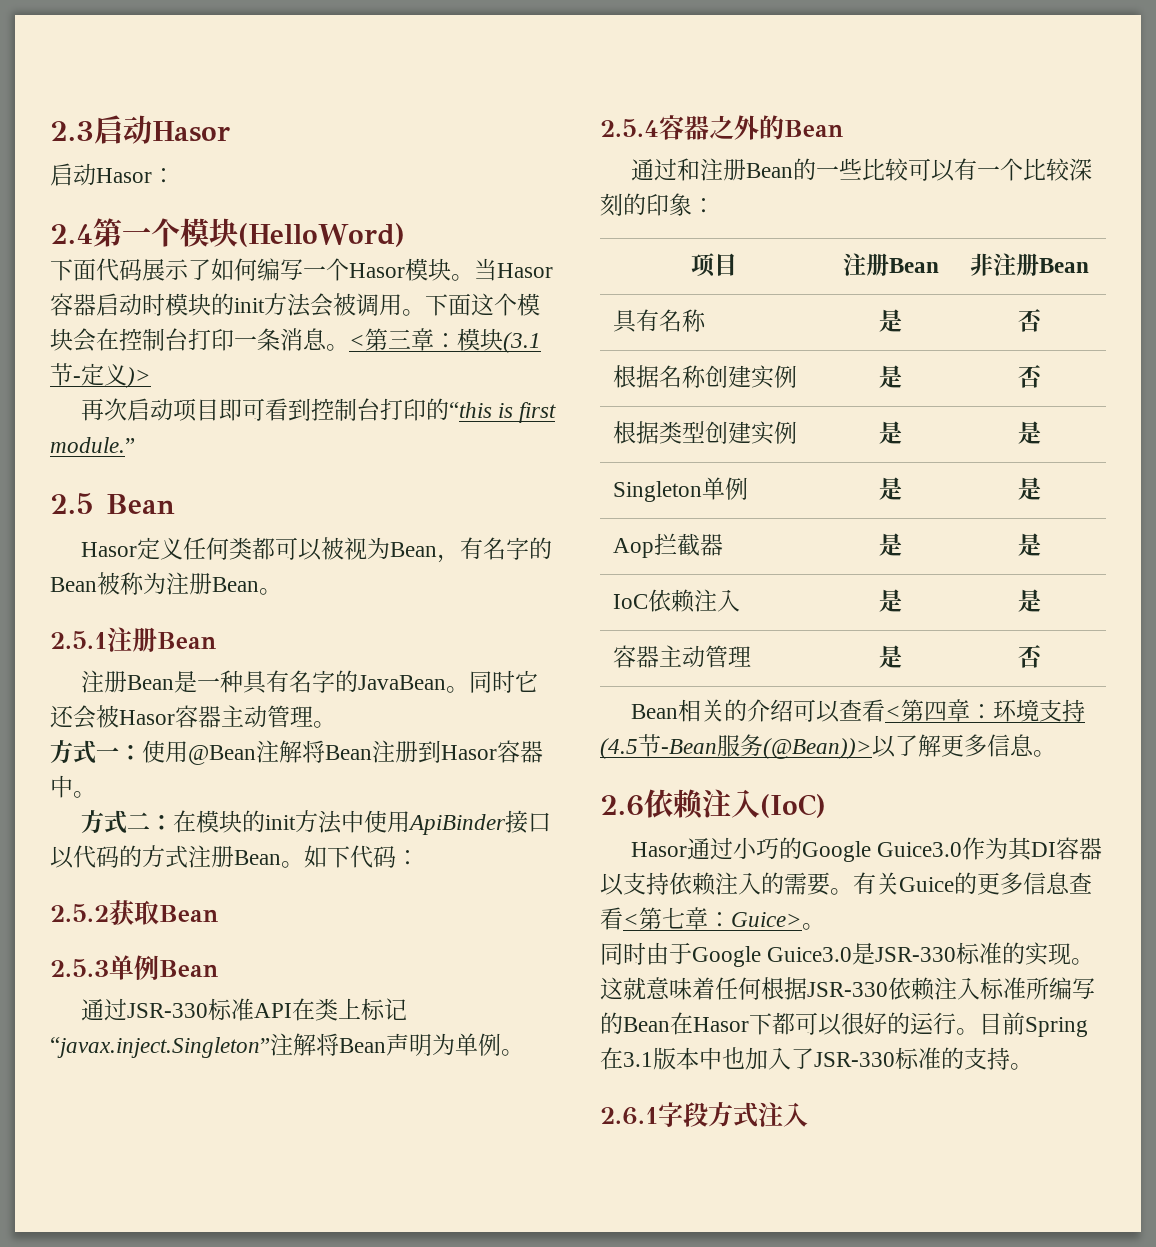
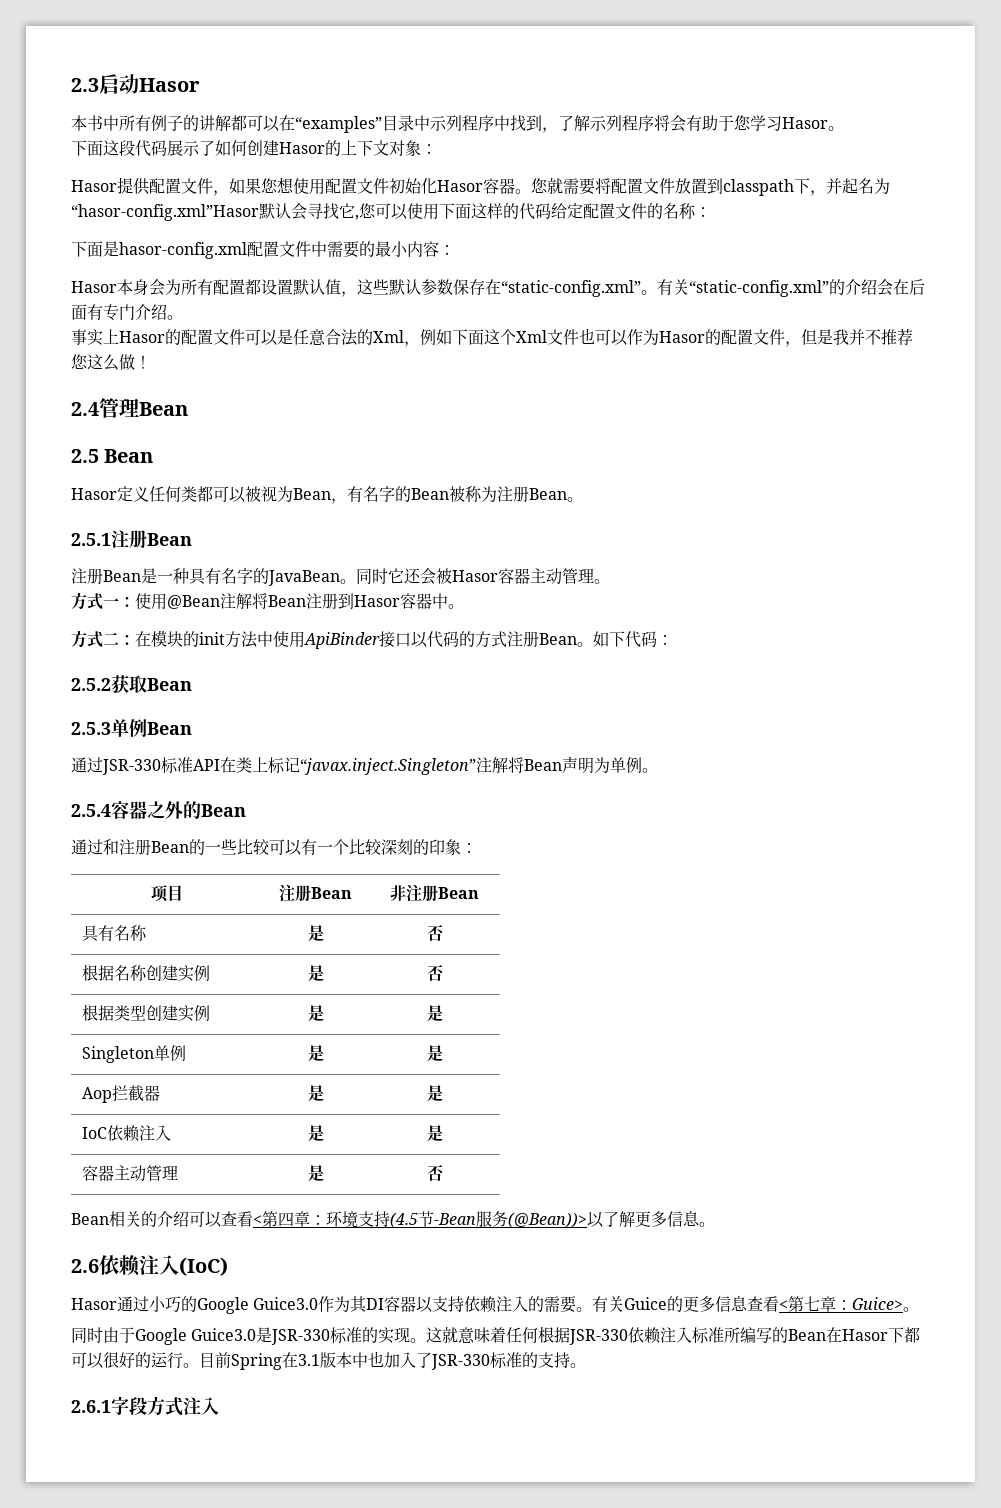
- 启动Hasor：
- 2.4第一个模块(HelloWord)
- 下面代码展示了如何编写一个Hasor模块。当Hasor容器启动时模块的init方法会被调用。下面这个模块会在控制台打印一条消息。<第三章：模块(3.1节-定义)>
- 再次启动项目即可看到控制台打印的“this is first module.”
+ 本书中所有例子的讲解都可以在“examples”目录中示列程序中找到，了解示列程序将会有助于您学习Hasor。
+ 下面这段代码展示了如何创建Hasor的上下文对象：
+ Hasor提供配置文件，如果您想使用配置文件初始化Hasor容器。您就需要将配置文件放置到classpath下，并起名为“hasor-config.xml”Hasor默认会寻找它,您可以使用下面这样的代码给定配置文件的名称：
+ 下面是hasor-config.xml配置文件中需要的最小内容：
+ Hasor本身会为所有配置都设置默认值，这些默认参数保存在“static-config.xml”。有关“static-config.xml”的介绍会在后面有专门介绍。
+ 事实上Hasor的配置文件可以是任意合法的Xml，例如下面这个Xml文件也可以作为Hasor的配置文件，但是我并不推荐您这么做！
+ 2.4管理Bean

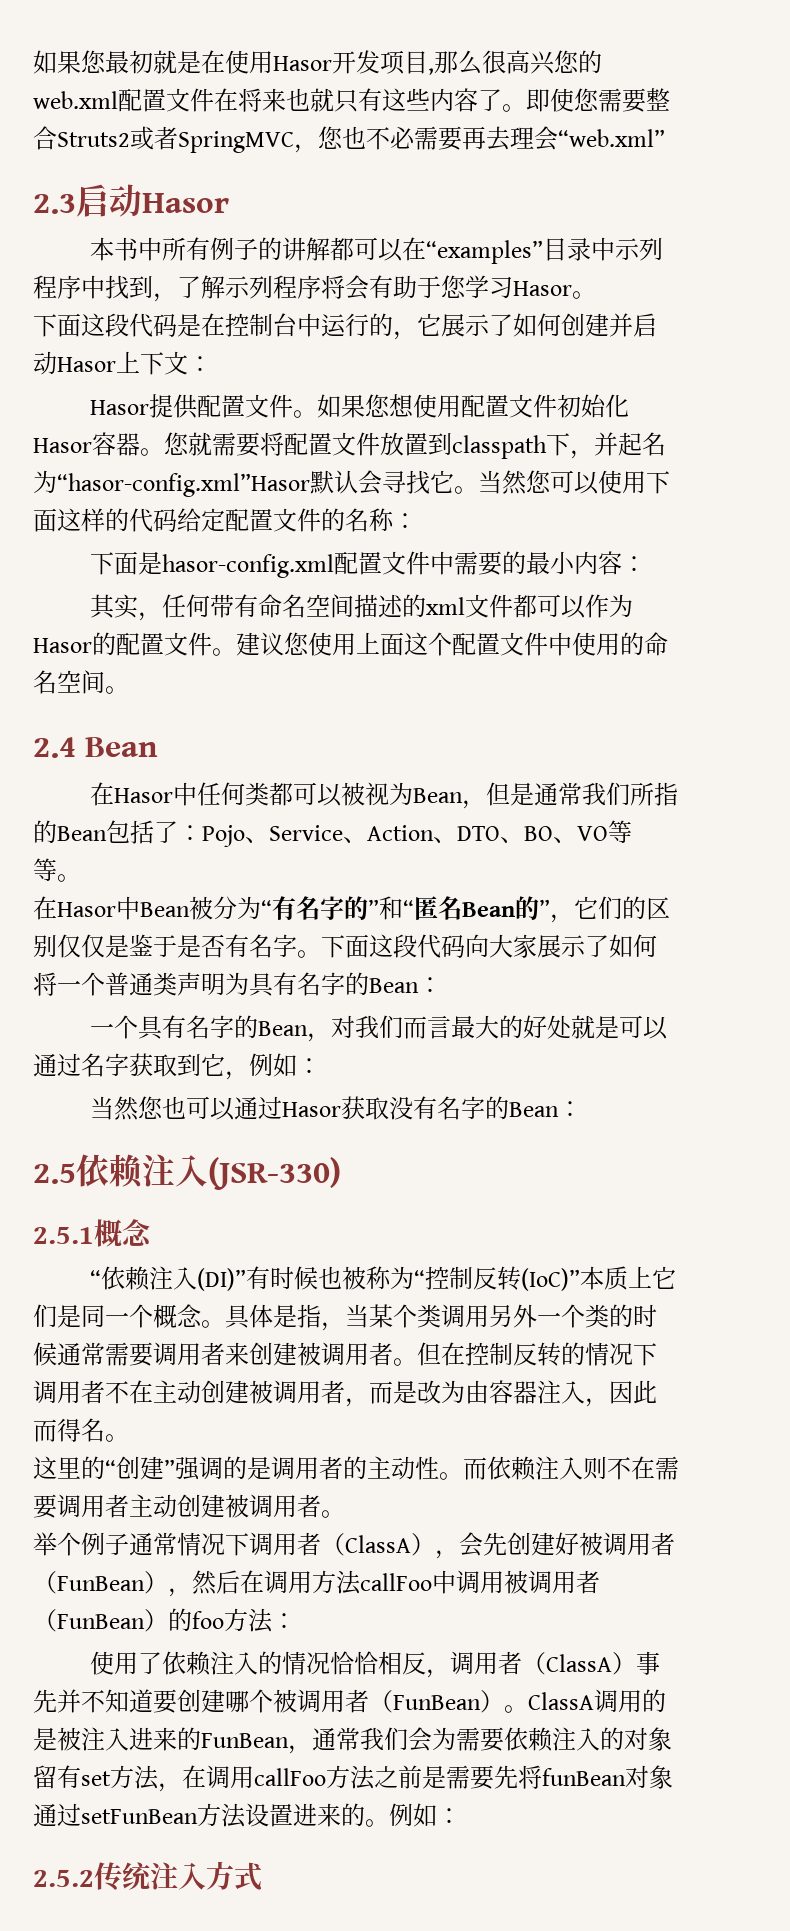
+ 如果您最初就是在使用Hasor开发项目,那么很高兴您的web.xml配置文件在将来也就只有这些内容了。即使您需要整合Struts2或者SpringMVC，您也不必需要再去理会“web.xml”
- 下面这段代码展示了如何创建Hasor的上下文对象：
+ 下面这段代码是在控制台中运行的，它展示了如何创建并启动Hasor上下文：
- Hasor提供配置文件，如果您想使用配置文件初始化Hasor容器。
+ Hasor提供配置文件。如果您想使用配置文件初始化Hasor容器。
- 您就需要将配置文件放置到classpath下，并起名为“hasor-config.xml”Hasor默认会寻找它,您可以使用下面这样的代码给定配置文件的名称：
+ 您就需要将配置文件放置到classpath下，并起名为“hasor-config.xml”Hasor默认会寻找它。当然您可以使用下面这样的代码给定配置文件的名称：
- Hasor本身会为所有配置都设置默认值，这些默认参数保存在“static-config.xml”。有关“static-config.xml”的介绍会在后面有专门介绍。
- 事实上Hasor的配置文件可以是任意合法的Xml，例如下面这个Xml文件也可以作为Hasor的配置文件，但是我并不推荐您这么做！
+ 其实，任何带有命名空间描述的xml文件都可以作为Hasor的配置文件。建议您使用上面这个配置文件中使用的命名空间。
- 2.4管理Bean
- 2.5 Bean
- Hasor定义任何类都可以被视为Bean，有名字的Bean被称为注册Bean。
- 2.5.1注册Bean
- 注册Bean是一种具有名字的JavaBean。同时它还会被Hasor容器主动管理。
- 方式一：使用@Bean注解将Bean注册到Hasor容器中。
- 方式二：在模块的init方法中使用ApiBinder接口以代码的方式注册Bean。如下代码：
- 2.5.2获取Bean
- 2.5.3单例Bean
- 通过JSR-330标准API在类上标记“javax.inject.Singleton”注解将Bean声明为单例。
- 2.5.4容器之外的Bean
- 通过和注册Bean的一些比较可以有一个比较深刻的印象：
- 项目 | 注册Bean | 非注册Bean
- 具有名称 | 是 | 否
- 根据名称创建实例 | 是 | 否
- 根据类型创建实例 | 是 | 是
- Singleton单例 | 是 | 是
- Aop拦截器 | 是 | 是
- IoC依赖注入 | 是 | 是
- 容器主动管理 | 是 | 否
- Bean相关的介绍可以查看<第四章：环境支持(4.5节-Bean服务(@Bean))>以了解更多信息。
- 2.6依赖注入(IoC)
- Hasor通过小巧的Google Guice3.0作为其DI容器以支持依赖注入的需要。有关Guice的更多信息查看<第七章：Guice>。
- 同时由于Google Guice3.0是JSR-330标准的实现。这就意味着任何根据JSR-330依赖注入标准所编写的Bean在Hasor下都可以很好的运行。目前Spring在3.1版本中也加入了JSR-330标准的支持。
- 2.6.1字段方式注入
+ 2.4 Bean
+ 在Hasor中任何类都可以被视为Bean，但是通常我们所指的Bean包括了：Pojo、Service、Action、DTO、BO、VO等等。
+ 在Hasor中Bean被分为“有名字的”和“匿名Bean的”，它们的区别仅仅是鉴于是否有名字。下面这段代码向大家展示了如何将一个普通类声明为具有名字的Bean：
+ 一个具有名字的Bean，对我们而言最大的好处就是可以通过名字获取到它，例如：
+ 当然您也可以通过Hasor获取没有名字的Bean：
+ 2.5依赖注入(JSR-330)
+ 2.5.1概念
+ “依赖注入(DI)”有时候也被称为“控制反转(IoC)”本质上它们是同一个概念。具体是指，当某个类调用另外一个类的时候通常需要调用者来创建被调用者。但在控制反转的情况下调用者不在主动创建被调用者，而是改为由容器注入，因此而得名。
+ 这里的“创建”强调的是调用者的主动性。而依赖注入则不在需要调用者主动创建被调用者。
+ 举个例子通常情况下调用者（ClassA），会先创建好被调用者（FunBean），然后在调用方法callFoo中调用被调用者（FunBean）的foo方法：
+ 使用了依赖注入的情况恰恰相反，调用者（ClassA）事先并不知道要创建哪个被调用者（FunBean）。ClassA调用的是被注入进来的FunBean，通常我们会为需要依赖注入的对象留有set方法，在调用callFoo方法之前是需要先将funBean对象通过setFunBean方法设置进来的。例如：
+ 2.5.2传统注入方式

